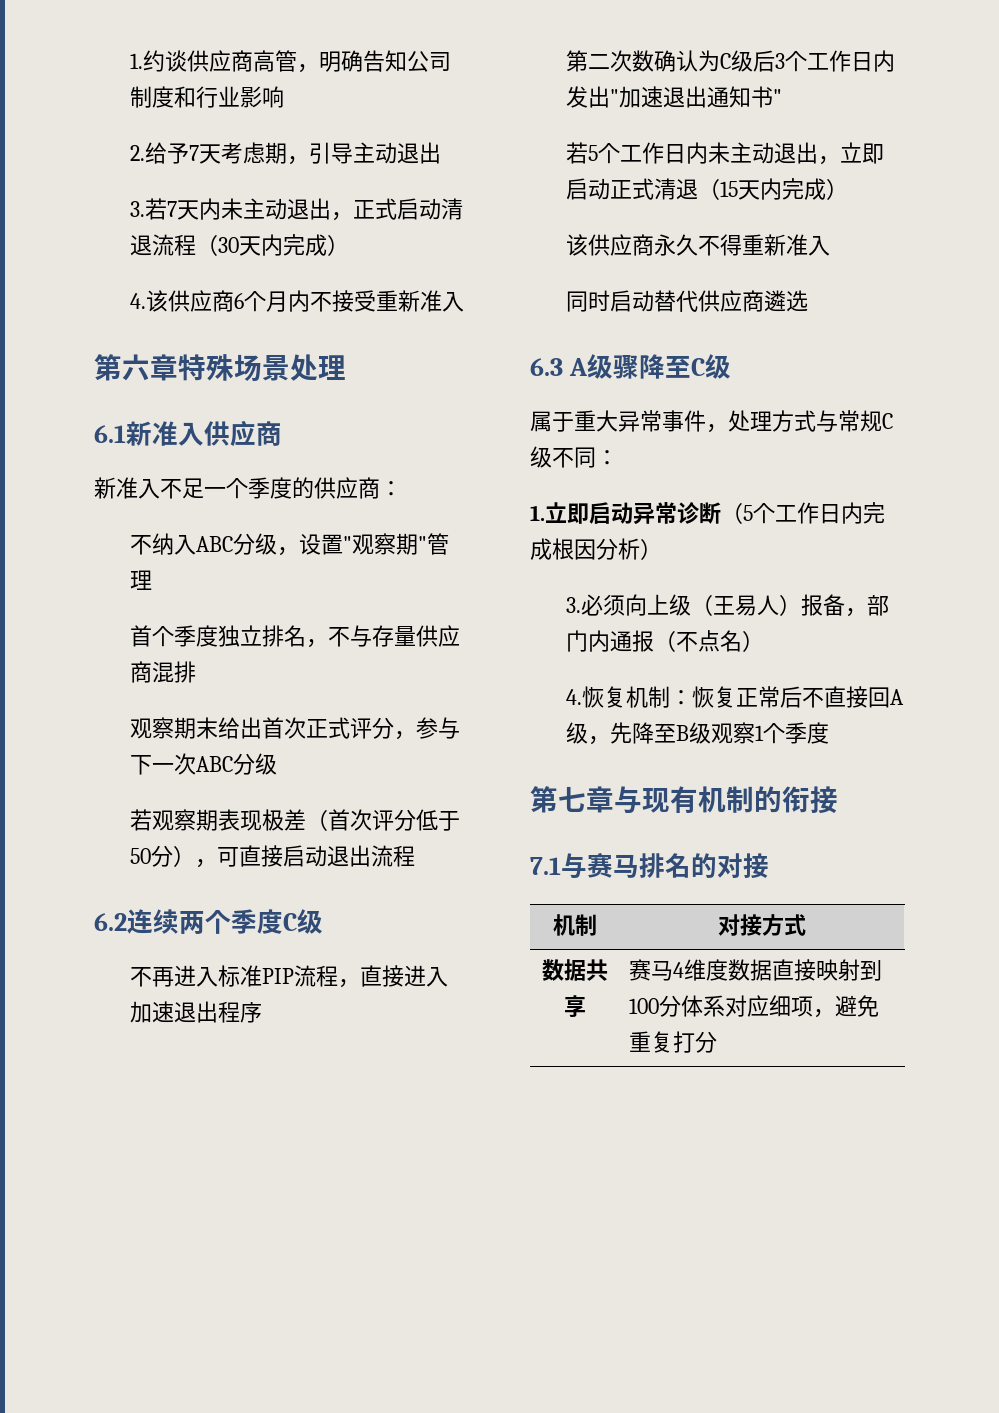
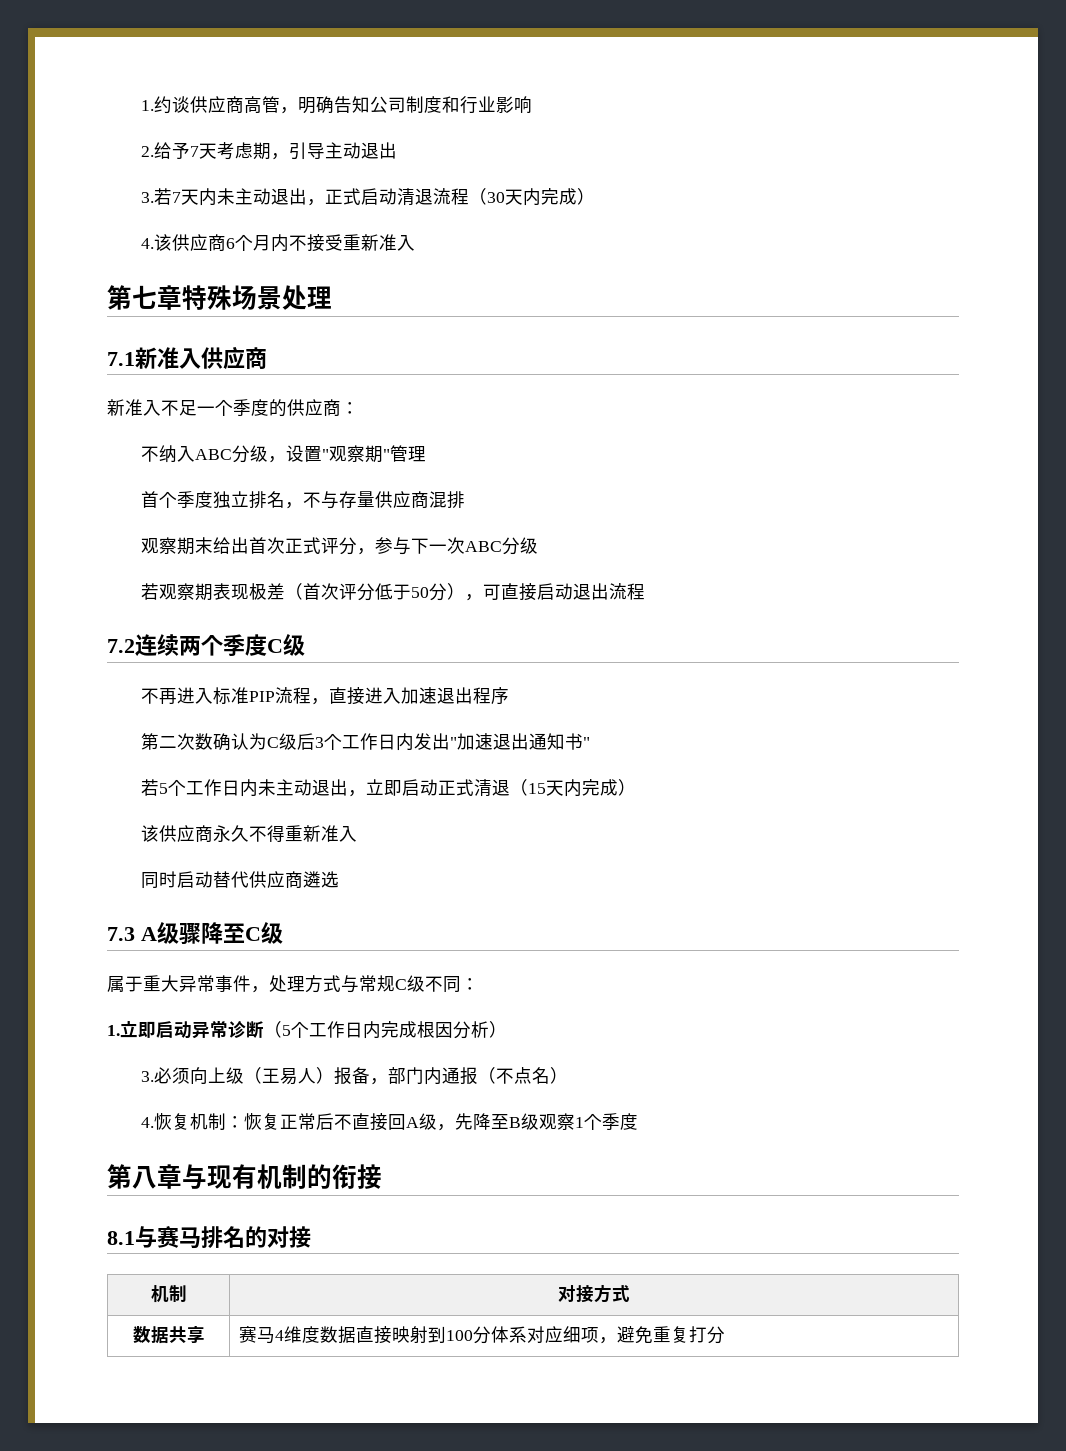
- 第六章特殊场景处理
+ 第七章特殊场景处理
- 6.1新准入供应商
+ 7.1新准入供应商
- 6.2连续两个季度C级
+ 7.2连续两个季度C级
- 6.3 A级骤降至C级
+ 7.3 A级骤降至C级
- 第七章与现有机制的衔接
+ 第八章与现有机制的衔接
- 7.1与赛马排名的对接
+ 8.1与赛马排名的对接

